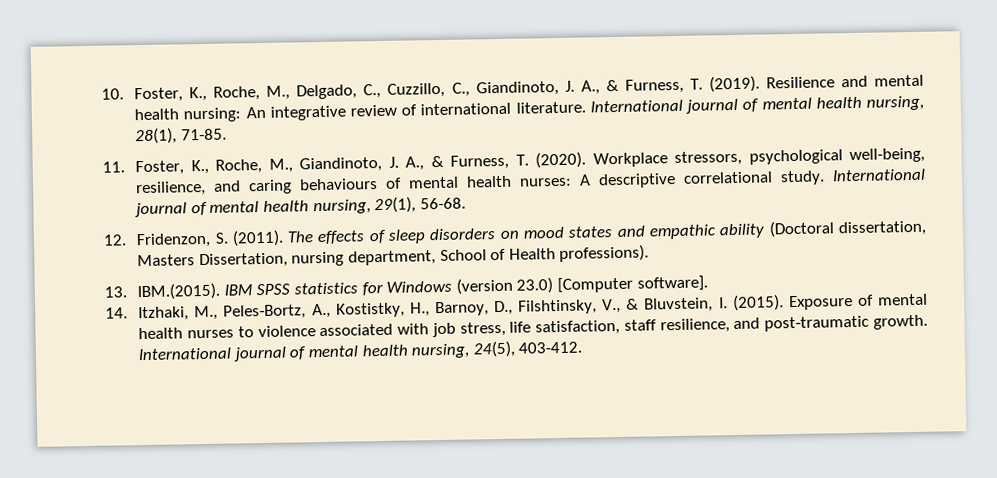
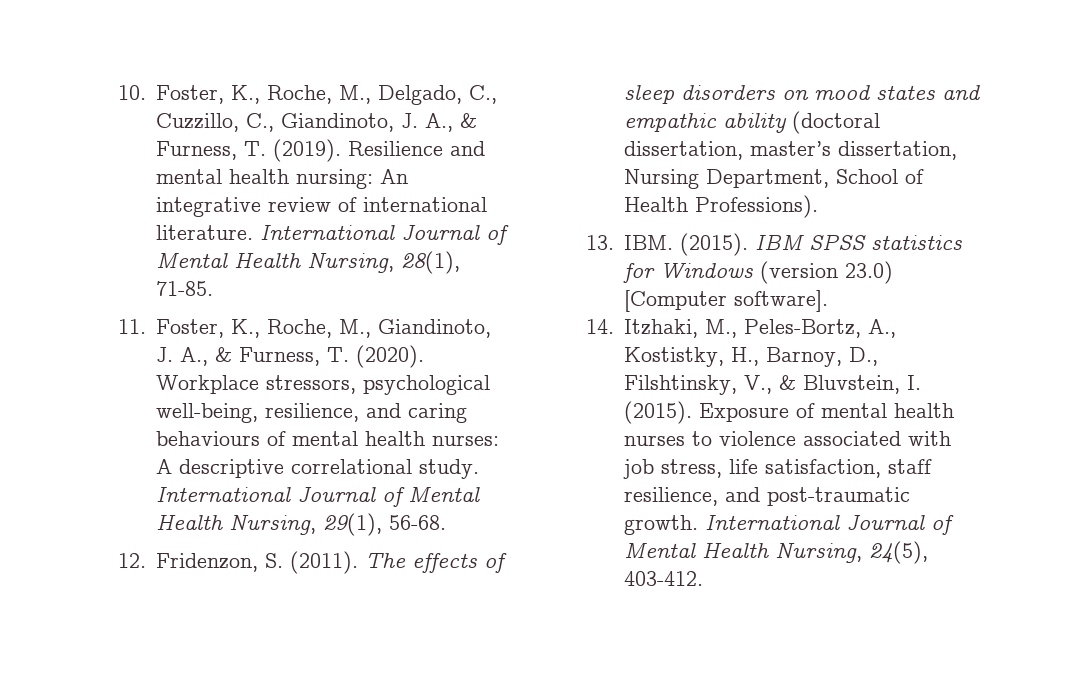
- International journal of mental health nursing, 28(1), 71-85.
+ International Journal of Mental Health Nursing, 28(1), 71-85.
- International journal of mental health nursing, 29(1), 56-68.
+ International Journal of Mental Health Nursing, 29(1), 56-68.
- The effects of sleep disorders on mood states and empathic ability (Doctoral dissertation, Masters Dissertation, nursing department, School of Health professions).
+ The effects of sleep disorders on mood states and empathic ability (doctoral dissertation, master’s dissertation, Nursing Department, School of Health Professions).
- 13. IBM.(2015). IBM SPSS statistics for Windows (version 23.0) [Computer software].
+ 13. IBM. (2015). IBM SPSS statistics for Windows (version 23.0) [Computer software].
- International journal of mental health nursing, 24(5), 403-412.
+ International Journal of Mental Health Nursing, 24(5), 403-412.

